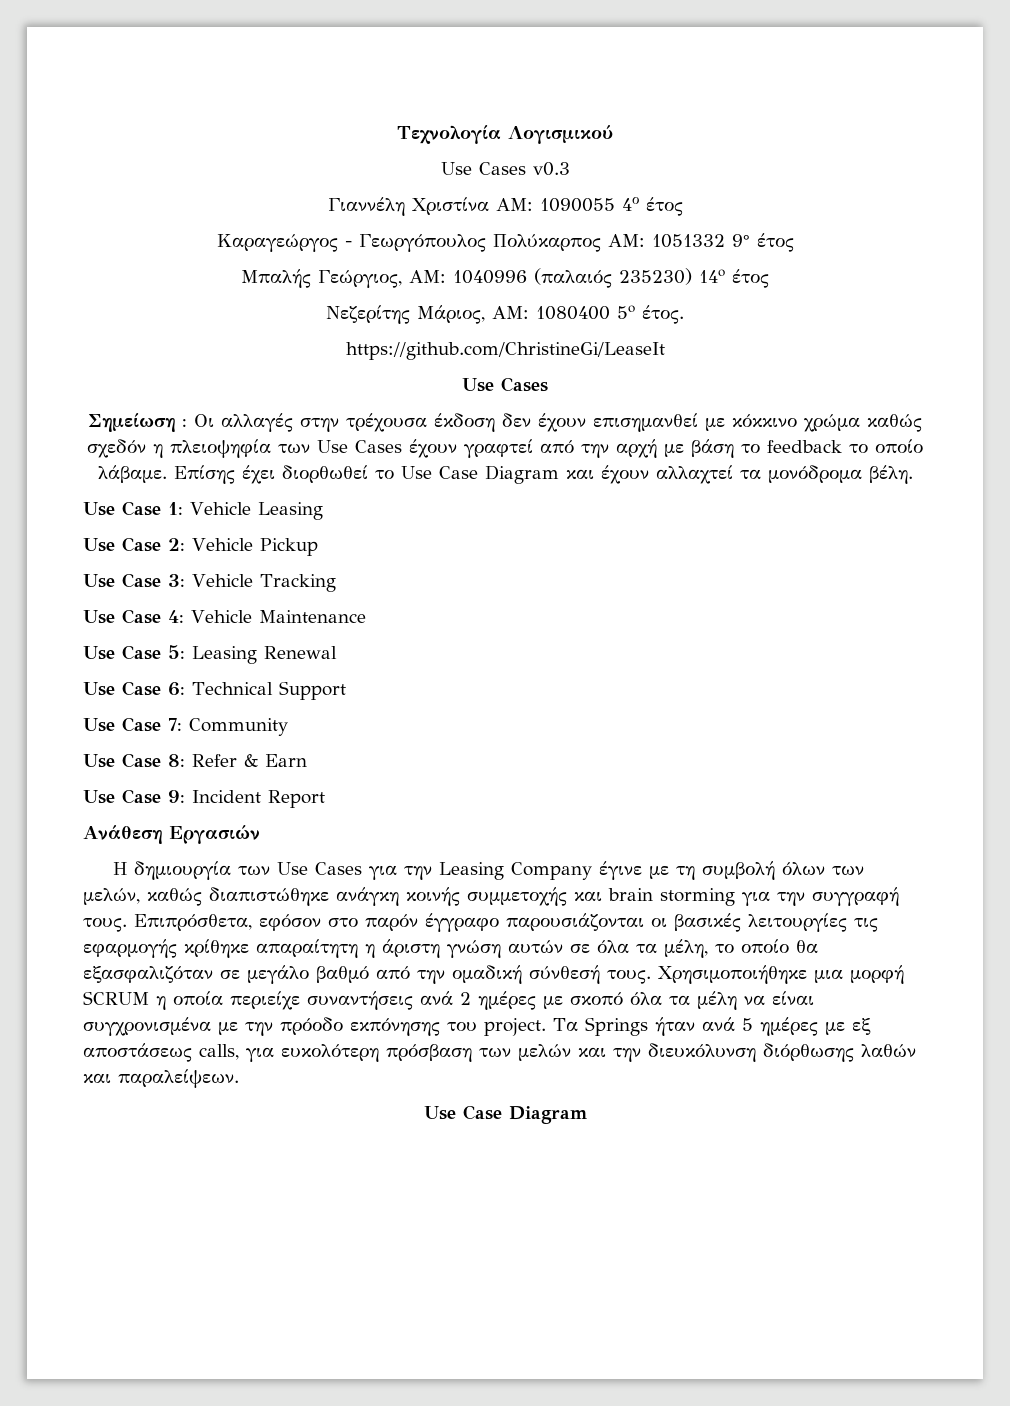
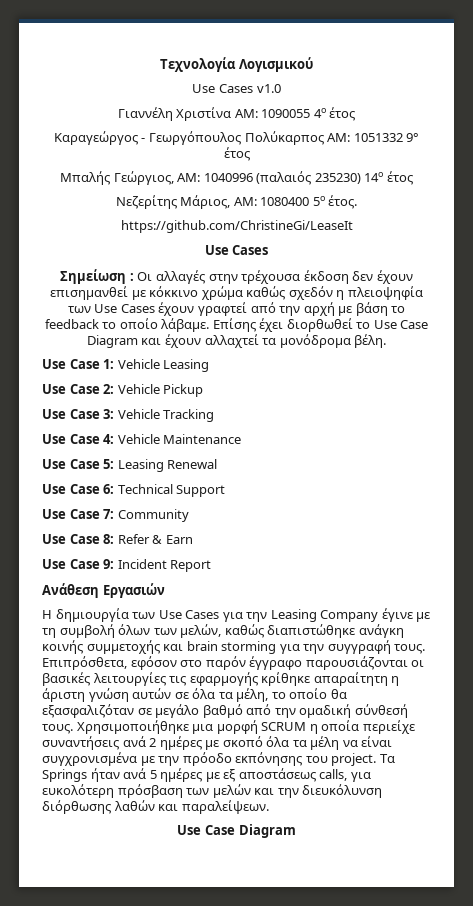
- Use Cases v0.3
+ Use Cases v1.0

